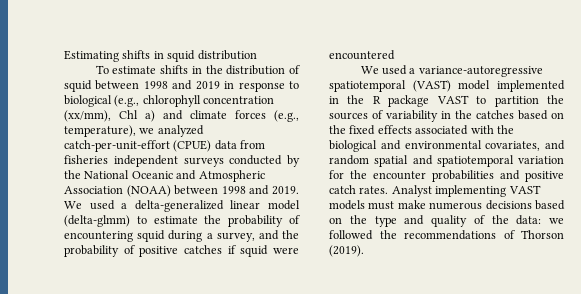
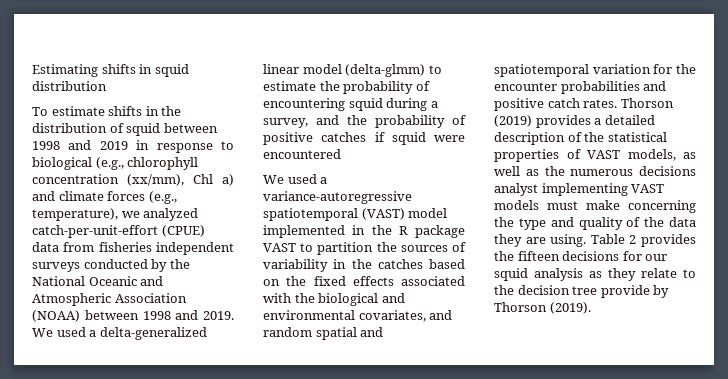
- Analyst implementing VAST models must make numerous decisions based on the type and quality of the data: we followed the recommendations of Thorson (2019).
+ Thorson (2019) provides a detailed description of the statistical properties of VAST models, as well as the numerous decisions analyst implementing VAST models must make concerning the type and quality of the data they are using. Table 2 provides the fifteen decisions for our squid analysis as they relate to the decision tree provide by Thorson (2019).

